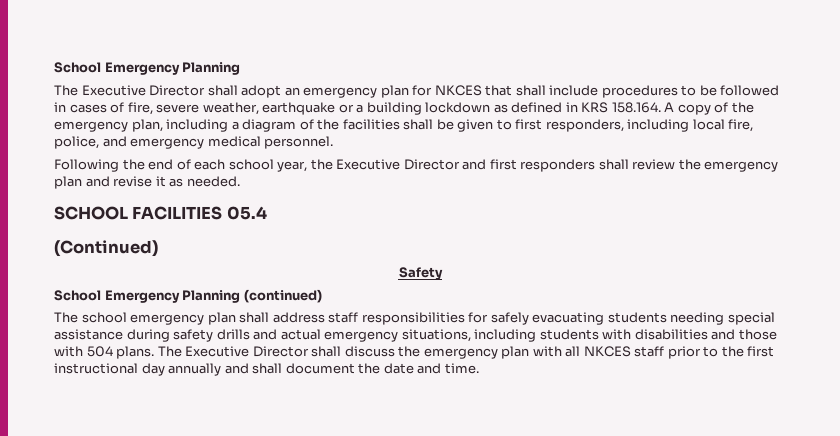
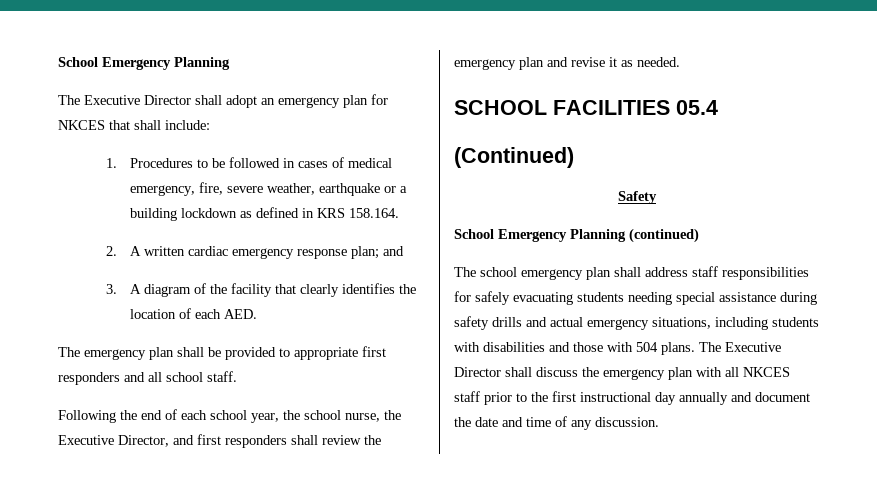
- The Executive Director shall adopt an emergency plan for NKCES that shall include procedures to be followed in cases of fire, severe weather, earthquake or a building lockdown as defined in KRS 158.164. A copy of the emergency plan, including a diagram of the facilities shall be given to first responders, including local fire, police, and emergency medical personnel.
+ The Executive Director shall adopt an emergency plan for NKCES that shall include:
+ 1. Procedures to be followed in cases of medical emergency, fire, severe weather, earthquake or a building lockdown as defined in KRS 158.164.
+ 2. A written cardiac emergency response plan; and
+ 3. A diagram of the facility that clearly identifies the location of each AED.
+ The emergency plan shall be provided to appropriate first responders and all school staff.
- Following the end of each school year, the Executive Director and first responders shall review the emergency plan and revise it as needed.
+ Following the end of each school year, the school nurse, the Executive Director, and first responders shall review the emergency plan and revise it as needed.
- The Executive Director shall discuss the emergency plan with all NKCES staff prior to the first instructional day annually and shall document the date and time.
+ The Executive Director shall discuss the emergency plan with all NKCES staff prior to the first instructional day annually and document the date and time of any discussion.

